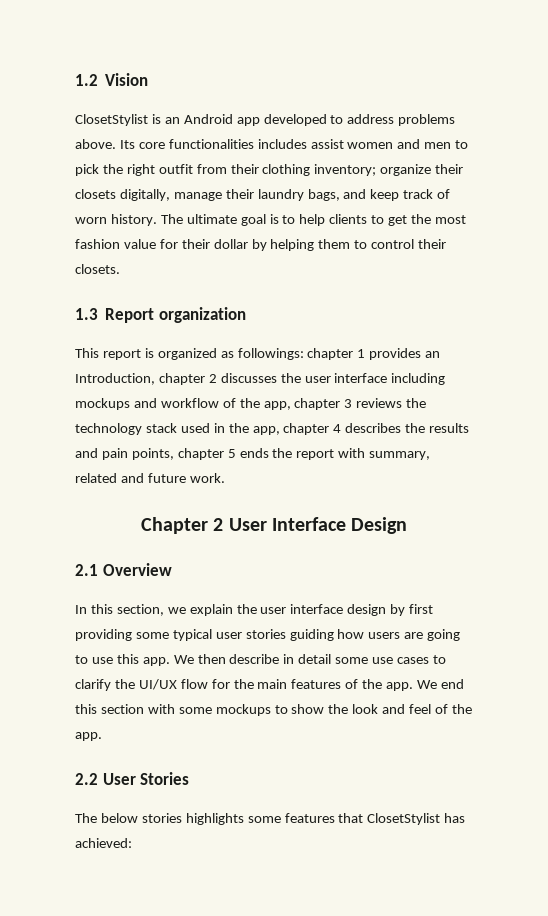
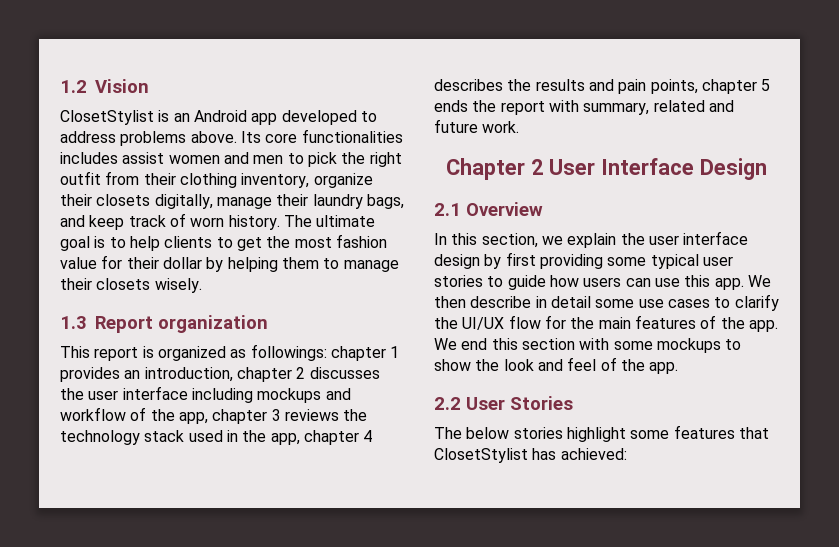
- Its core functionalities includes assist women and men to pick the right outfit from their clothing inventory; organize their closets digitally, manage their laundry bags, and keep track of worn history.
+ Its core functionalities includes assist women and men to pick the right outfit from their clothing inventory, organize their closets digitally, manage their laundry bags, and keep track of worn history.
- The ultimate goal is to help clients to get the most fashion value for their dollar by helping them to control their closets.
+ The ultimate goal is to help clients to get the most fashion value for their dollar by helping them to manage their closets wisely.
- This report is organized as followings: chapter 1 provides an Introduction, chapter 2 discusses the user interface including mockups and workflow of the app, chapter 3 reviews the technology stack used in the app, chapter 4 describes the results and pain points, chapter 5 ends the report with summary, related and future work.
+ This report is organized as followings: chapter 1 provides an introduction, chapter 2 discusses the user interface including mockups and workflow of the app, chapter 3 reviews the technology stack used in the app, chapter 4 describes the results and pain points, chapter 5 ends the report with summary, related and future work.
- In this section, we explain the user interface design by first providing some typical user stories guiding how users are going to use this app.
+ In this section, we explain the user interface design by first providing some typical user stories to guide how users can use this app.
- The below stories highlights some features that ClosetStylist has achieved:
+ The below stories highlight some features that ClosetStylist has achieved:

